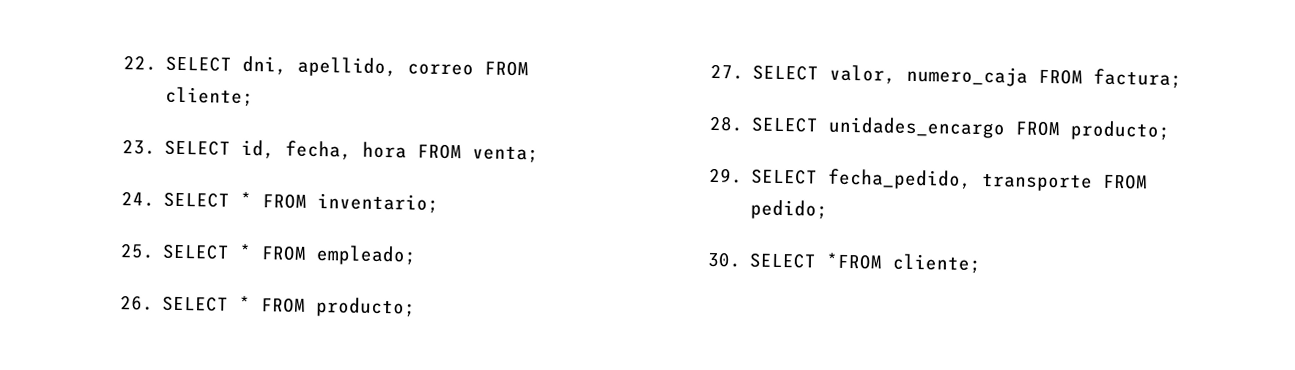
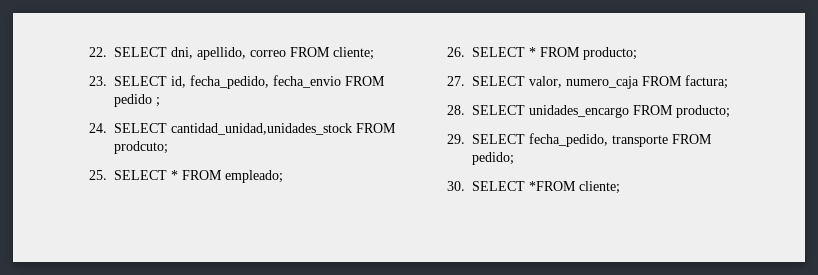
- 23. SELECT id, fecha, hora FROM venta;
+ 23. SELECT id, fecha_pedido, fecha_envio FROM pedido ;
- 24. SELECT * FROM inventario;
+ 24. SELECT cantidad_unidad,unidades_stock FROM prodcuto;

